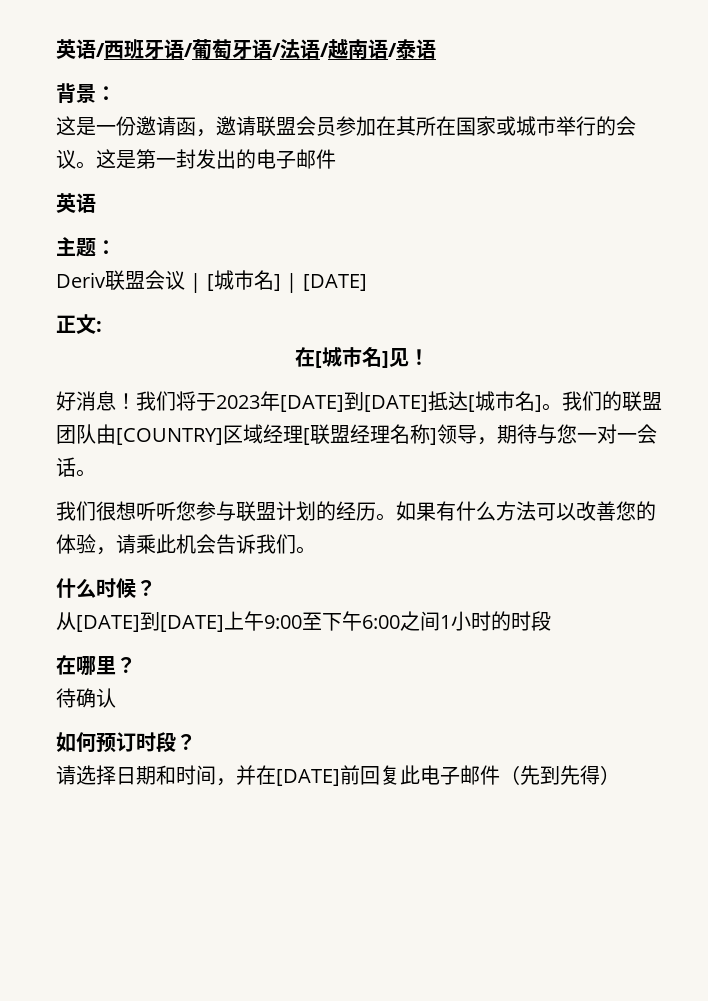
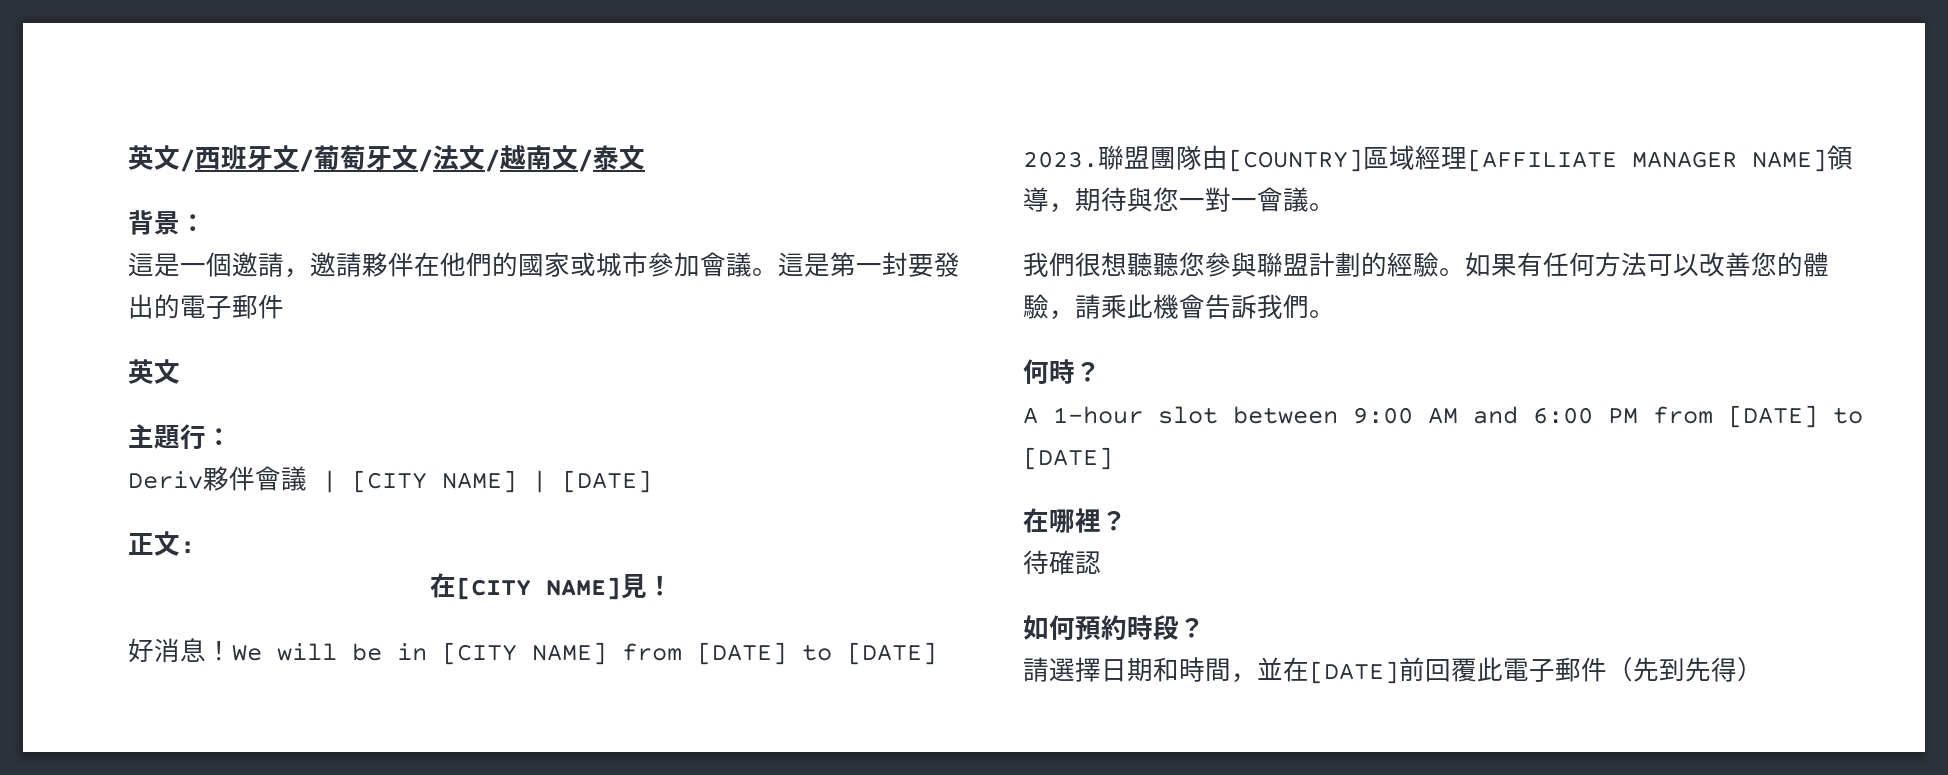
- 英语/西班牙语/葡萄牙语/法语/越南语/泰语
+ 英文/西班牙文/葡萄牙文/法文/越南文/泰文
  背景：
- 这是一份邀请函，邀请联盟会员参加在其所在国家或城市举行的会议。这是第一封发出的电子邮件
- 英语
+ 這是一個邀請，邀請夥伴在他們的國家或城市參加會議。這是第一封要發出的電子郵件
+ 英文
- 主题：
+ 主題行：
- Deriv联盟会议 | [城市名] | [DATE]
+ Deriv夥伴會議 | [CITY NAME] | [DATE]
- 在[城市名]见！
+ 在[CITY NAME]見！
- 我们将于2023年[DATE]到[DATE]抵达[城市名]。我们的联盟团队由[COUNTRY]区域经理[联盟经理名称]领导，期待与您一对一会话。
- 我们很想听听您参与联盟计划的经历。
+ We will be in [CITY NAME] from [DATE] to [DATE] 2023.聯盟團隊由[COUNTRY]區域經理[AFFILIATE MANAGER NAME]領導，期待與您一對一會議。
+ 我們很想聽聽您參與聯盟計劃的經驗。
- 如果有什么方法可以改善您的体验，请乘此机会告诉我们。
- 什么时候？
- 从[DATE]到[DATE]上午9:00至下午6:00之间1小时的时段
+ 如果有任何方法可以改善您的體驗，請乘此機會告訴我們。
+ 何時？
+ A 1-hour slot between 9:00 AM and 6:00 PM from [DATE] to [DATE]
- 在哪里？
+ 在哪裡？
- 待确认
+ 待確認
- 如何预订时段？
+ 如何預約時段？
- 请选择日期和时间，并在[DATE]前回复此电子邮件（先到先得）
+ 請選擇日期和時間，並在[DATE]前回覆此電子郵件（先到先得）

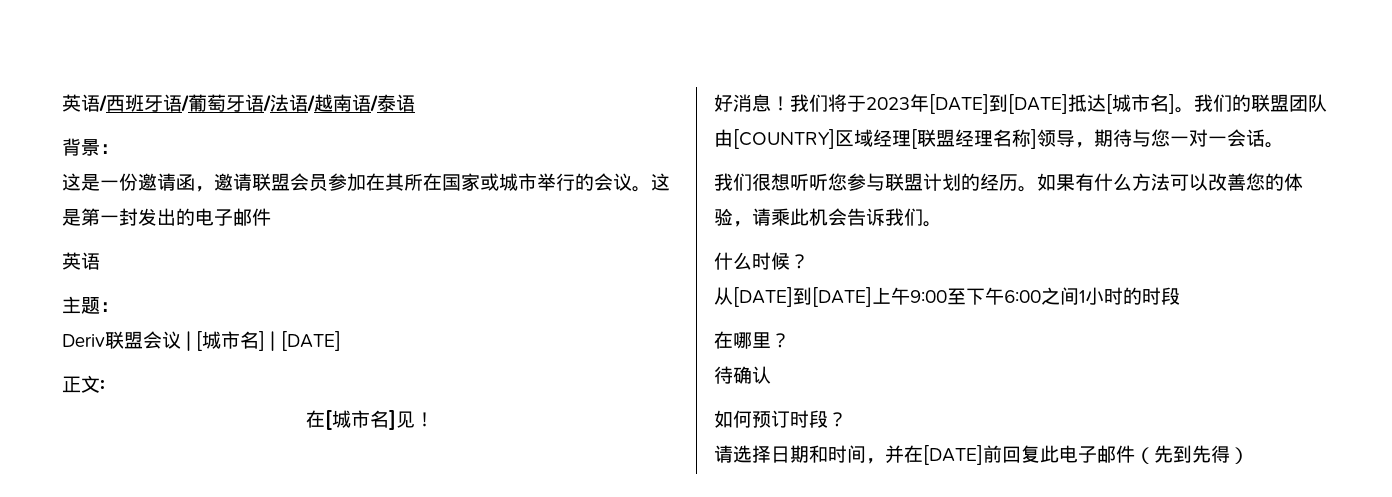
- 英文/西班牙文/葡萄牙文/法文/越南文/泰文
+ 英语/西班牙语/葡萄牙语/法语/越南语/泰语
  背景：
- 這是一個邀請，邀請夥伴在他們的國家或城市參加會議。這是第一封要發出的電子郵件
- 英文
+ 这是一份邀请函，邀请联盟会员参加在其所在国家或城市举行的会议。这是第一封发出的电子邮件
+ 英语
- 主題行：
+ 主题：
- Deriv夥伴會議 | [CITY NAME] | [DATE]
+ Deriv联盟会议 | [城市名] | [DATE]
- 在[CITY NAME]見！
+ 在[城市名]见！
- We will be in [CITY NAME] from [DATE] to [DATE] 2023.聯盟團隊由[COUNTRY]區域經理[AFFILIATE MANAGER NAME]領導，期待與您一對一會議。
- 我們很想聽聽您參與聯盟計劃的經驗。
+ 我们将于2023年[DATE]到[DATE]抵达[城市名]。我们的联盟团队由[COUNTRY]区域经理[联盟经理名称]领导，期待与您一对一会话。
+ 我们很想听听您参与联盟计划的经历。
- 如果有任何方法可以改善您的體驗，請乘此機會告訴我們。
- 何時？
- A 1-hour slot between 9:00 AM and 6:00 PM from [DATE] to [DATE]
+ 如果有什么方法可以改善您的体验，请乘此机会告诉我们。
+ 什么时候？
+ 从[DATE]到[DATE]上午9:00至下午6:00之间1小时的时段
- 在哪裡？
+ 在哪里？
- 待確認
+ 待确认
- 如何預約時段？
+ 如何预订时段？
- 請選擇日期和時間，並在[DATE]前回覆此電子郵件（先到先得）
+ 请选择日期和时间，并在[DATE]前回复此电子邮件（先到先得）

